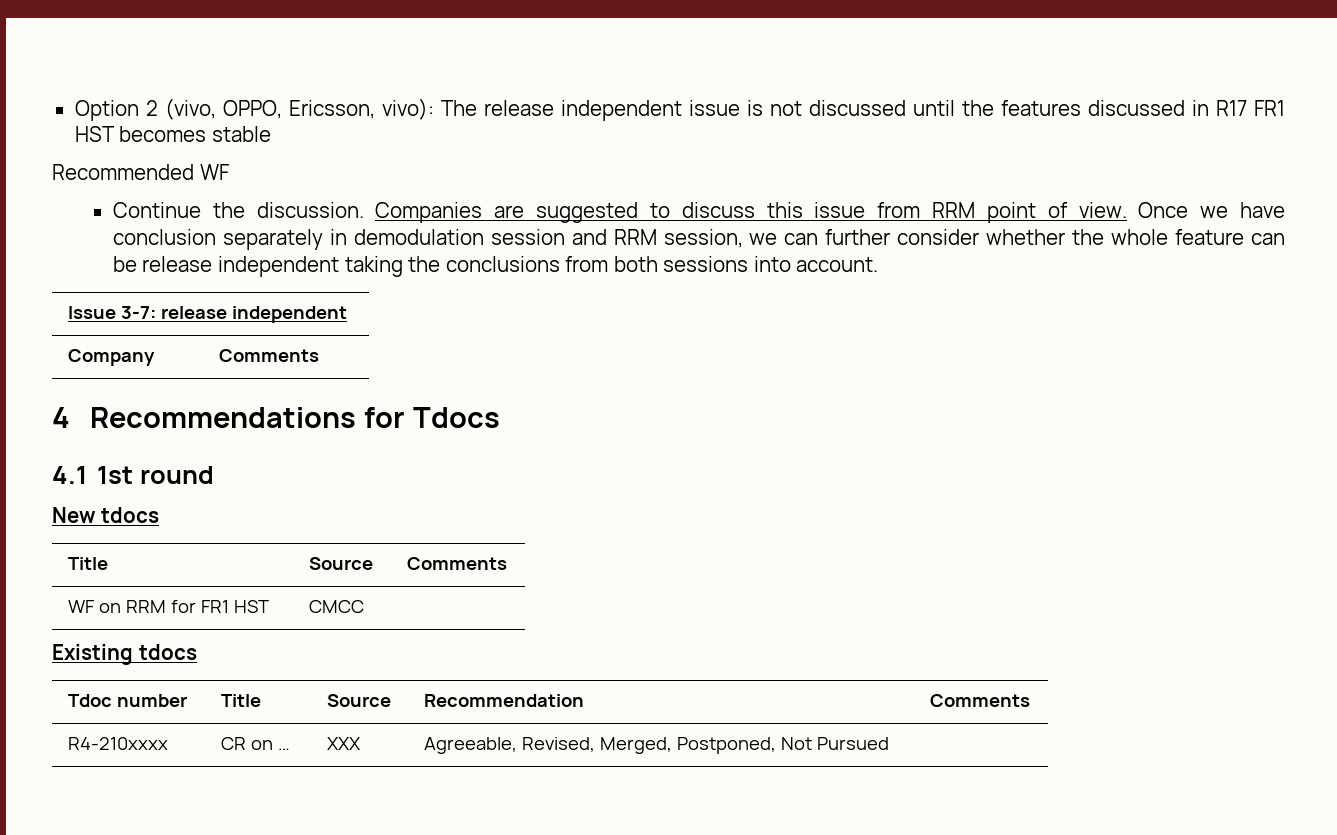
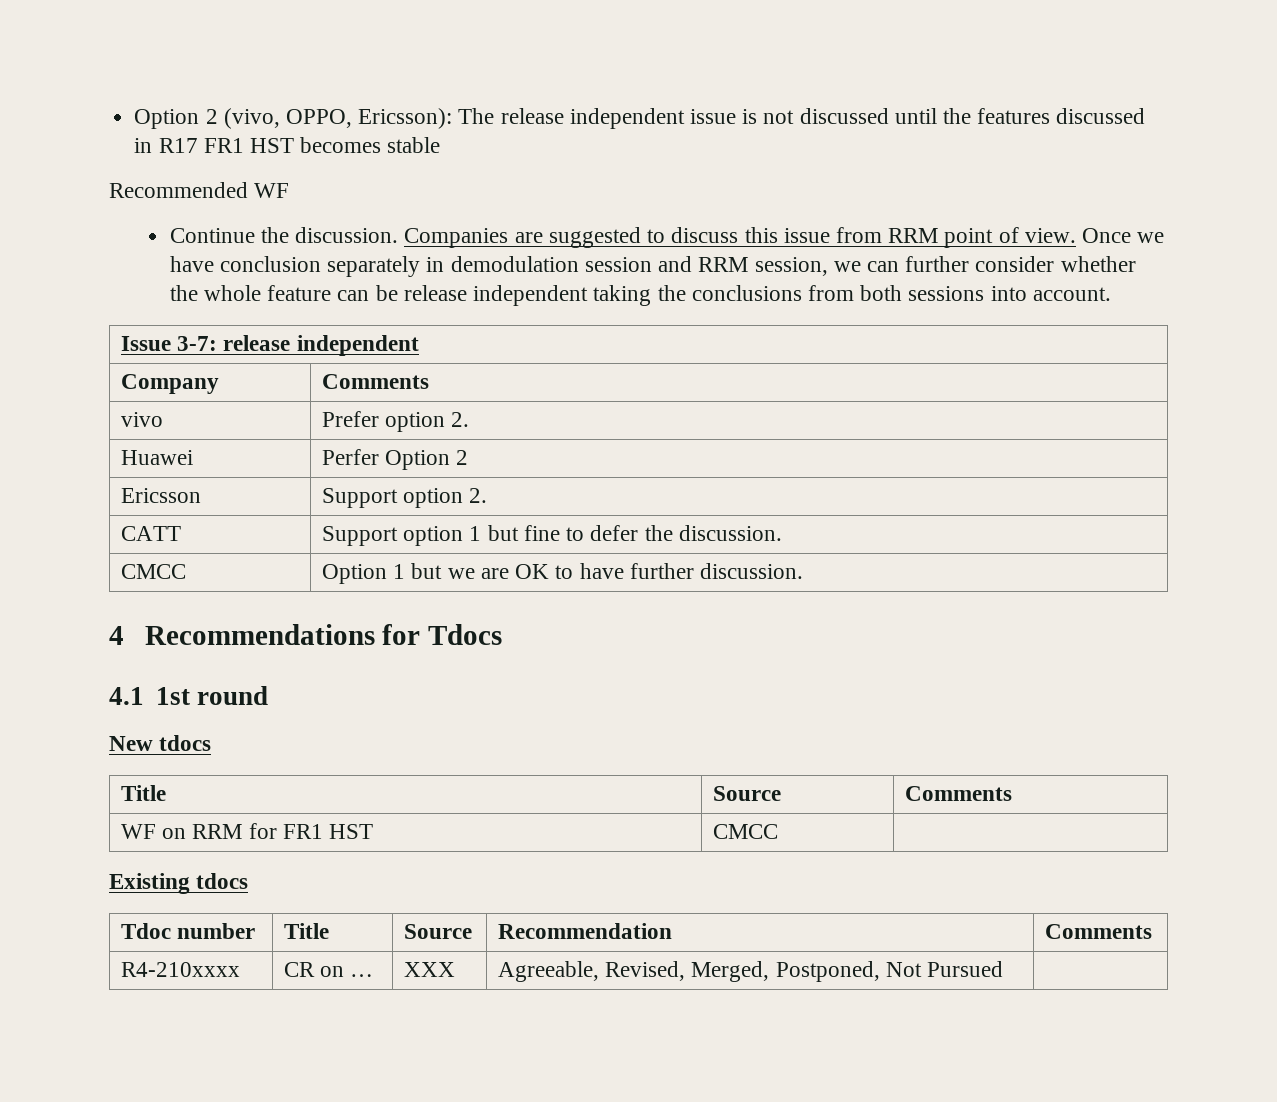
- Option 2 (vivo, OPPO, Ericsson, vivo): The release independent issue is not discussed until the features discussed in R17 FR1 HST becomes stable
+ Option 2 (vivo, OPPO, Ericsson): The release independent issue is not discussed until the features discussed in R17 FR1 HST becomes stable
+ vivo | Prefer option 2.
+ Huawei | Perfer Option 2
+ Ericsson | Support option 2.
+ CATT | Support option 1 but fine to defer the discussion.
+ CMCC | Option 1 but we are OK to have further discussion.

